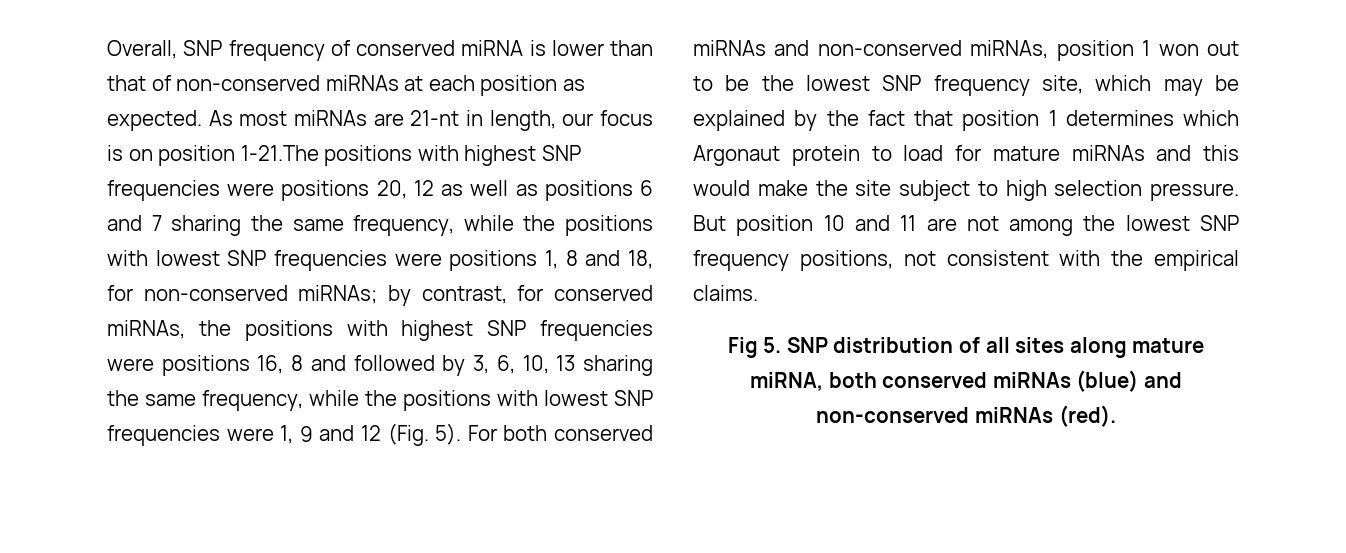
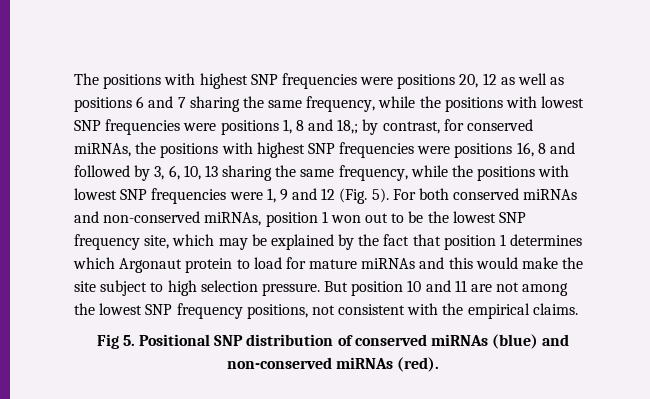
- Overall, SNP frequency of conserved miRNA is lower than that of non-conserved miRNAs at each position as expected. As most miRNAs are 21-nt in length, our focus is on position 1-21.The positions with highest SNP frequencies were positions 20, 12 as well as positions 6 and 7 sharing the same frequency, while the positions with lowest SNP frequencies were positions 1, 8 and 18, for non-conserved miRNAs;
+ The positions with highest SNP frequencies were positions 20, 12 as well as positions 6 and 7 sharing the same frequency, while the positions with lowest SNP frequencies were positions 1, 8 and 18,;
- Fig 5. SNP distribution of all sites along mature miRNA, both conserved miRNAs (blue) and non-conserved miRNAs (red).
+ Fig 5. Positional SNP distribution of conserved miRNAs (blue) and non-conserved miRNAs (red).

